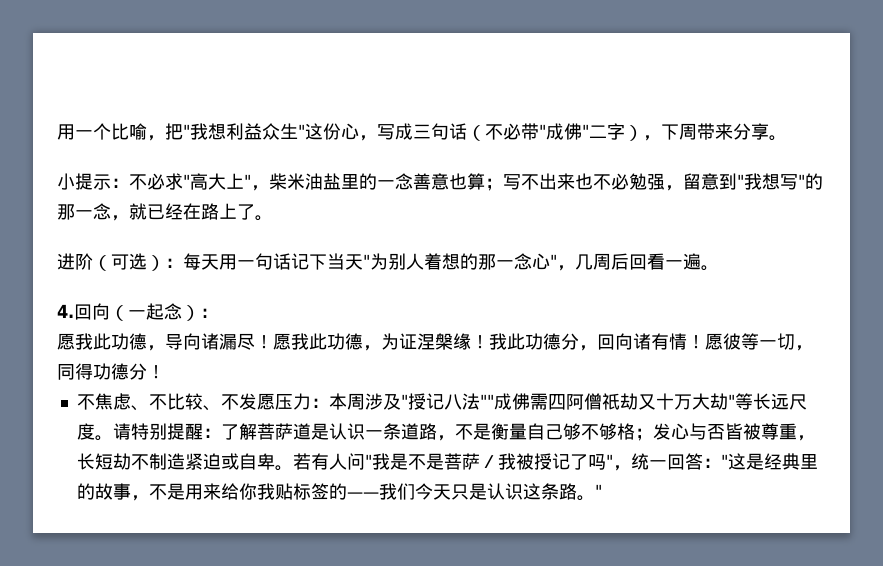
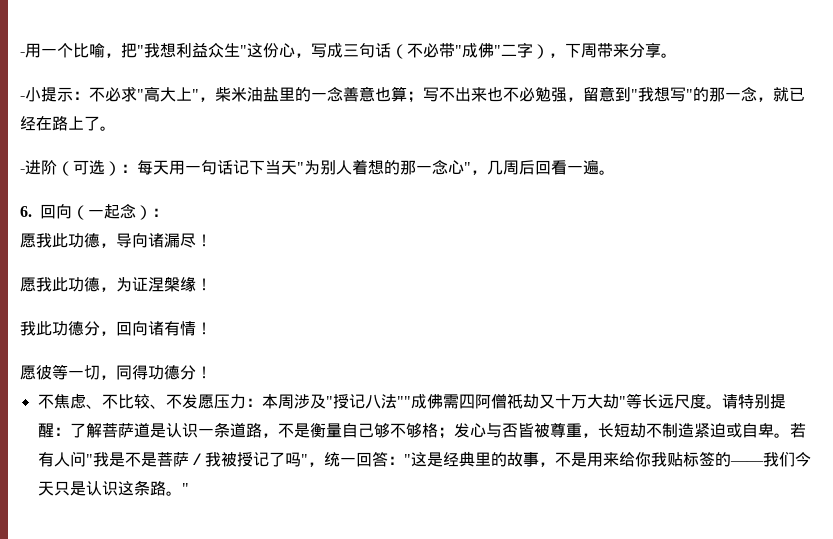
- 用一个比喻，把"我想利益众生"这份心，写成三句话（不必带"成佛"二字），下周带来分享。
+ -用一个比喻，把"我想利益众生"这份心，写成三句话（不必带"成佛"二字），下周带来分享。
- 小提示：不必求"高大上"，柴米油盐里的一念善意也算；写不出来也不必勉强，留意到"我想写"的那一念，就已经在路上了。
+ -小提示：不必求"高大上"，柴米油盐里的一念善意也算；写不出来也不必勉强，留意到"我想写"的那一念，就已经在路上了。
- 进阶（可选）：每天用一句话记下当天"为别人着想的那一念心"，几周后回看一遍。
+ -进阶（可选）：每天用一句话记下当天"为别人着想的那一念心"，几周后回看一遍。
- 4.回向（一起念）：
+ 6.回向（一起念）：
- 愿我此功德，导向诸漏尽！愿我此功德，为证涅槃缘！我此功德分，回向诸有情！愿彼等一切，同得功德分！
+ 愿我此功德，导向诸漏尽！
+ 愿我此功德，为证涅槃缘！
+ 我此功德分，回向诸有情！
+ 愿彼等一切，同得功德分！

